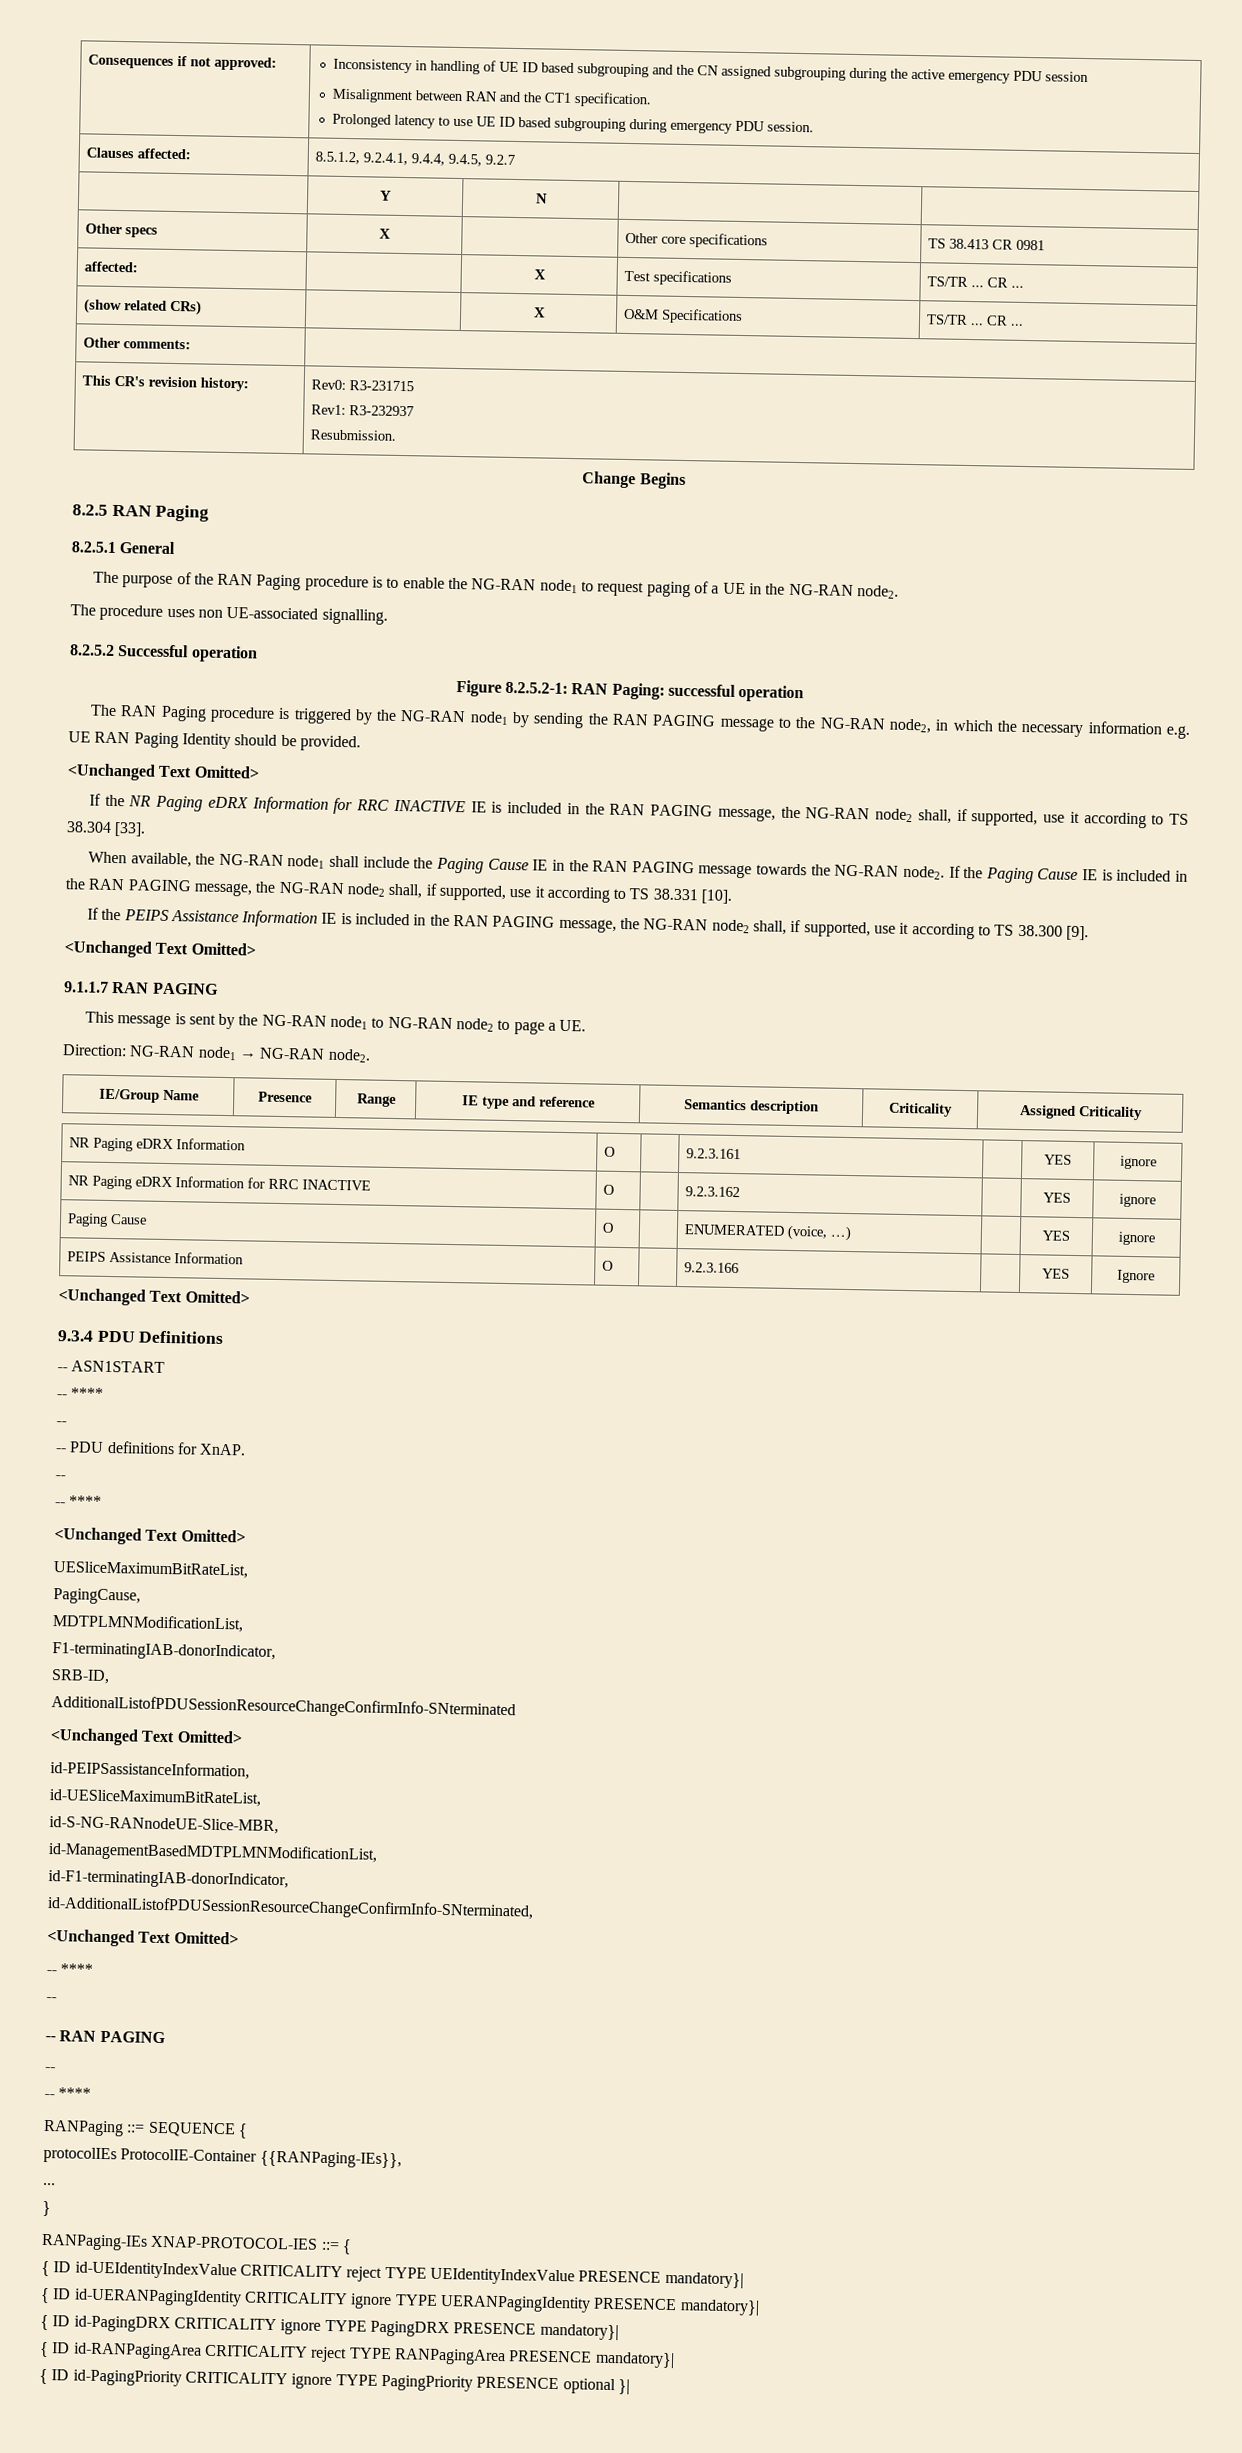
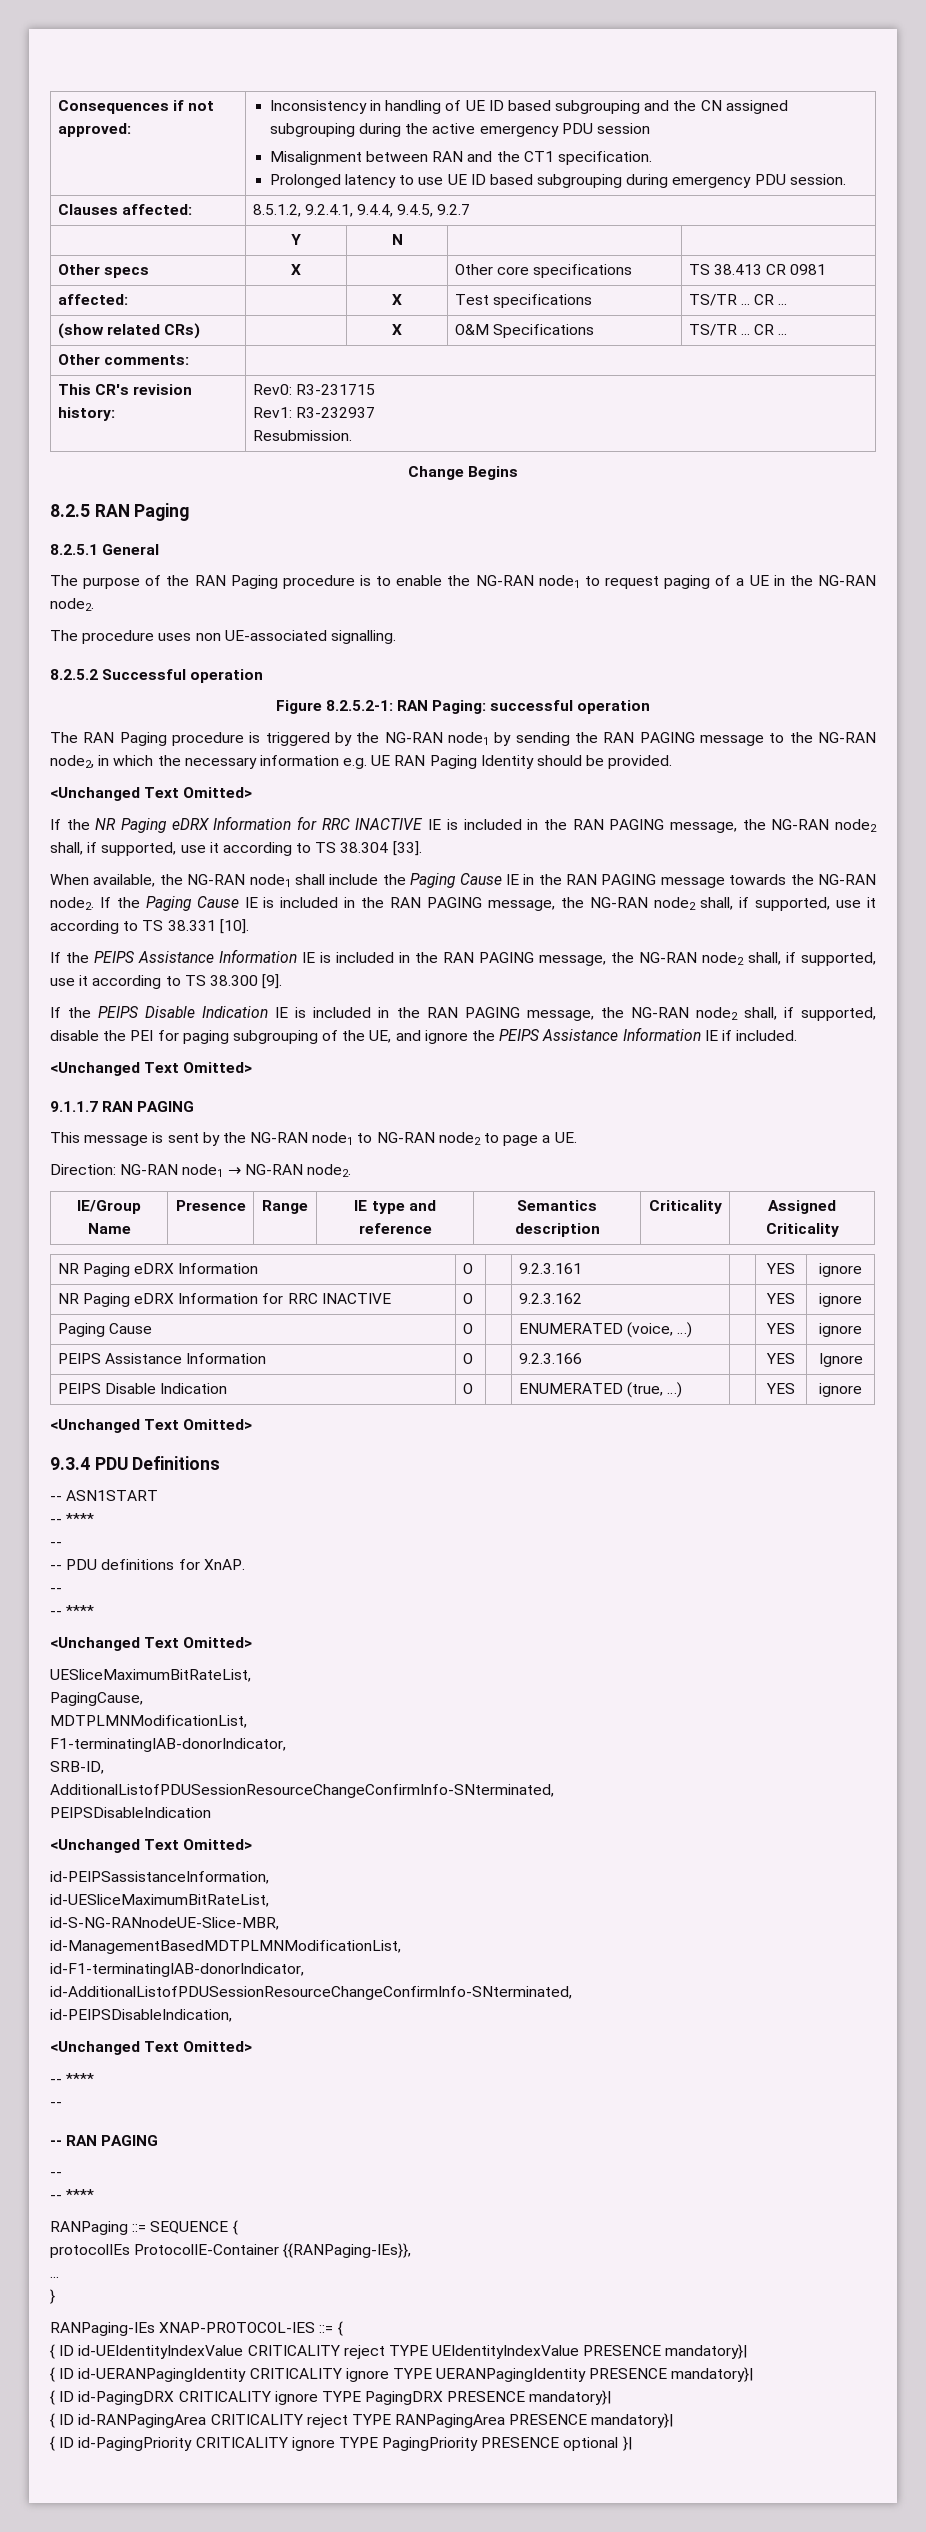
+ If the PEIPS Disable Indication IE is included in the RAN PAGING message, the NG-RAN node2 shall, if supported, disable the PEI for paging subgrouping of the UE, and ignore the PEIPS Assistance Information IE if included.
+ PEIPS Disable Indication | O | | ENUMERATED (true, …) | | YES | ignore
- AdditionalListofPDUSessionResourceChangeConfirmInfo-SNterminated
+ AdditionalListofPDUSessionResourceChangeConfirmInfo-SNterminated,
+ PEIPSDisableIndication
+ id-PEIPSDisableIndication,

